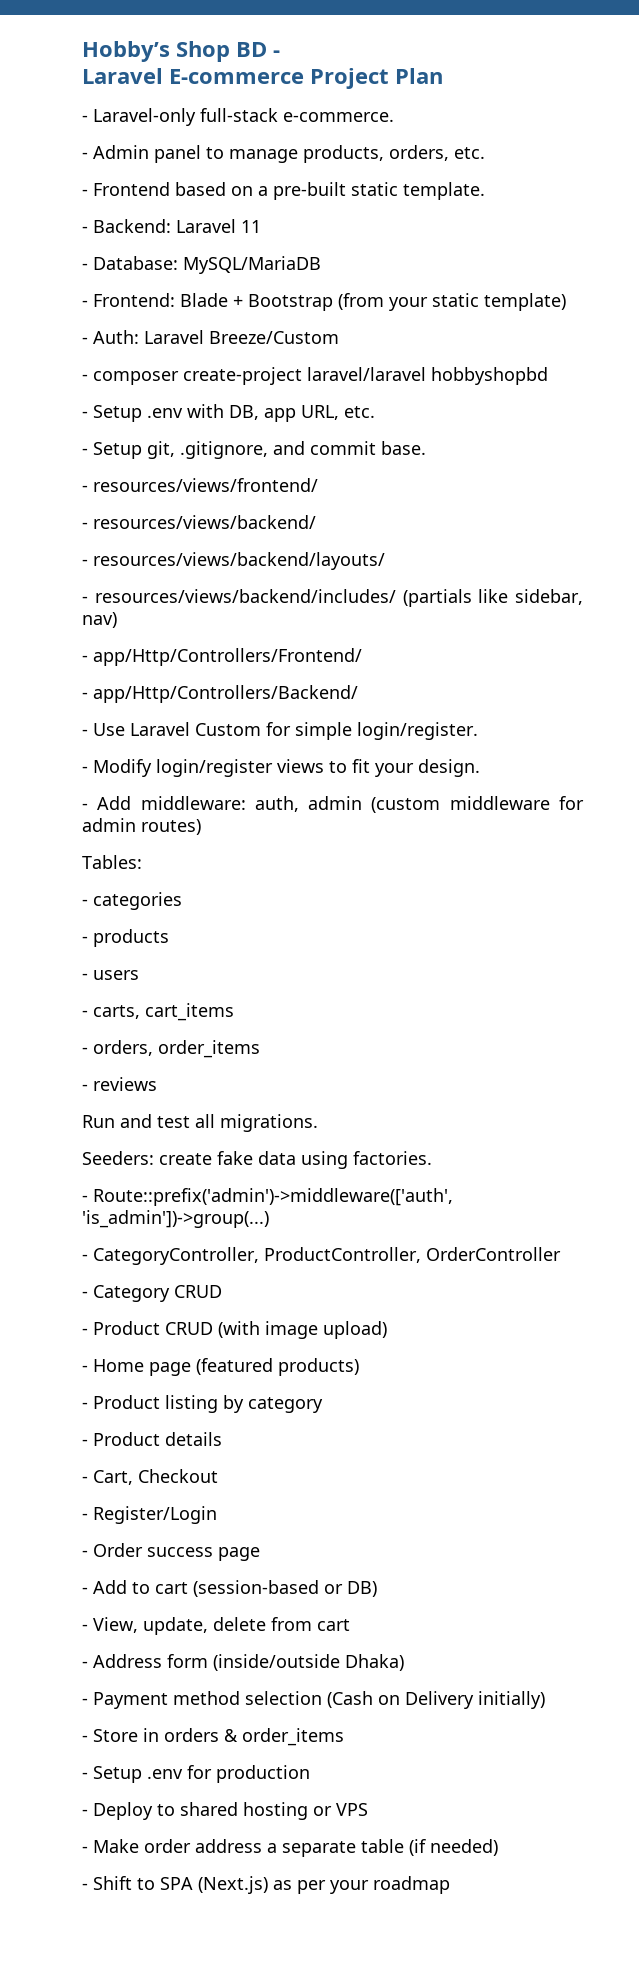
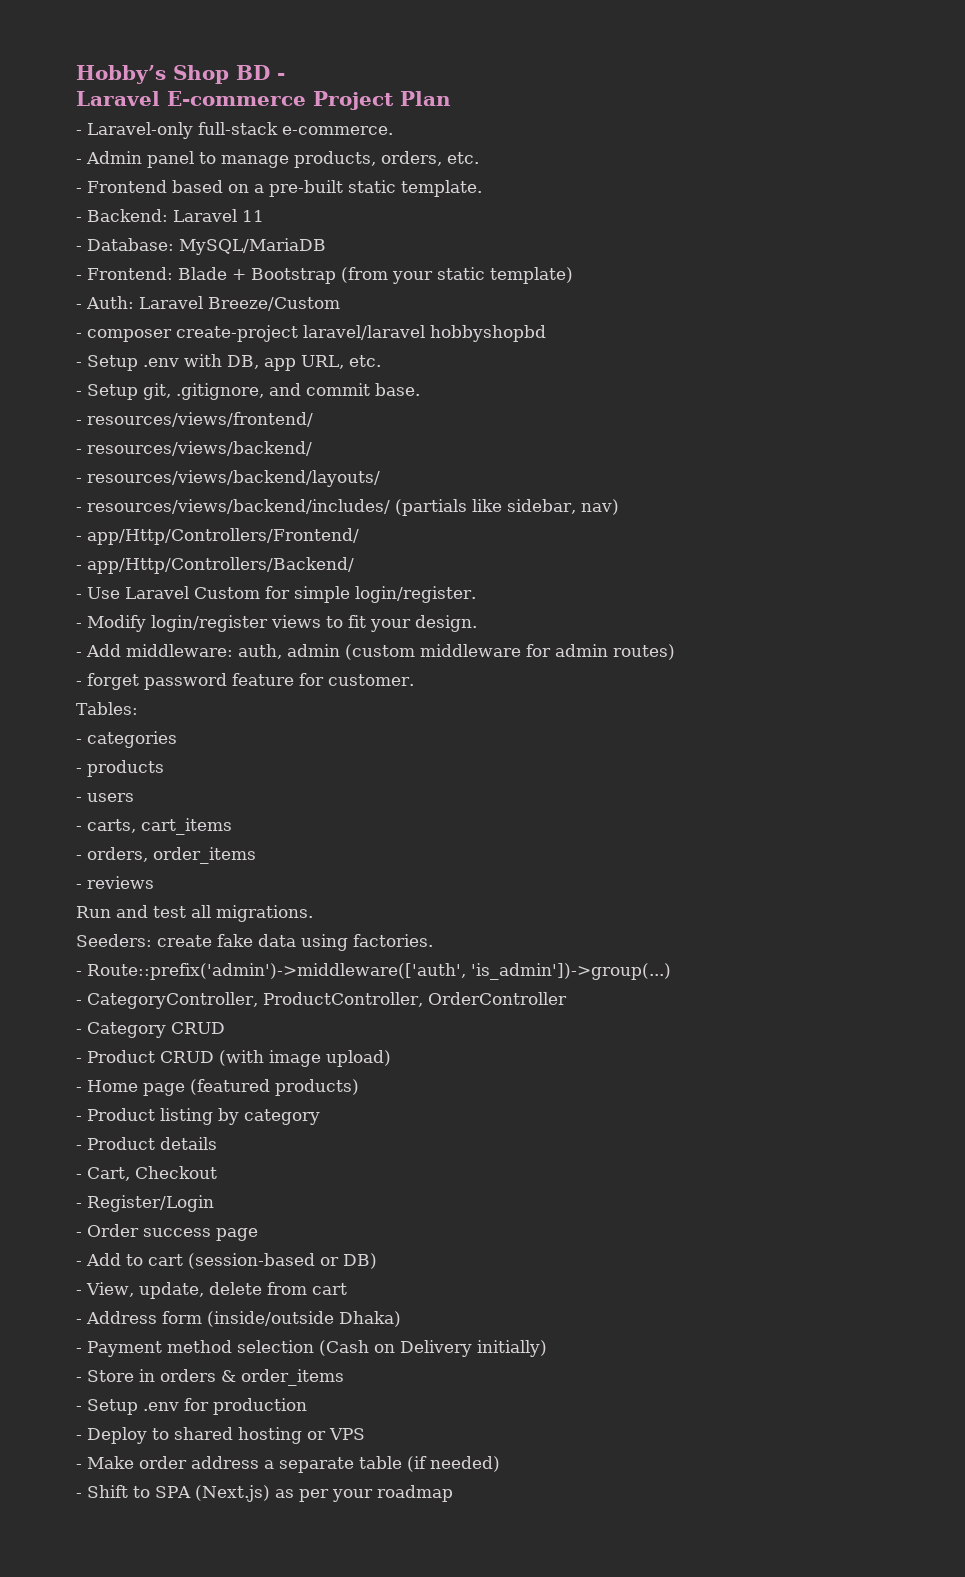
+ - forget password feature for customer.

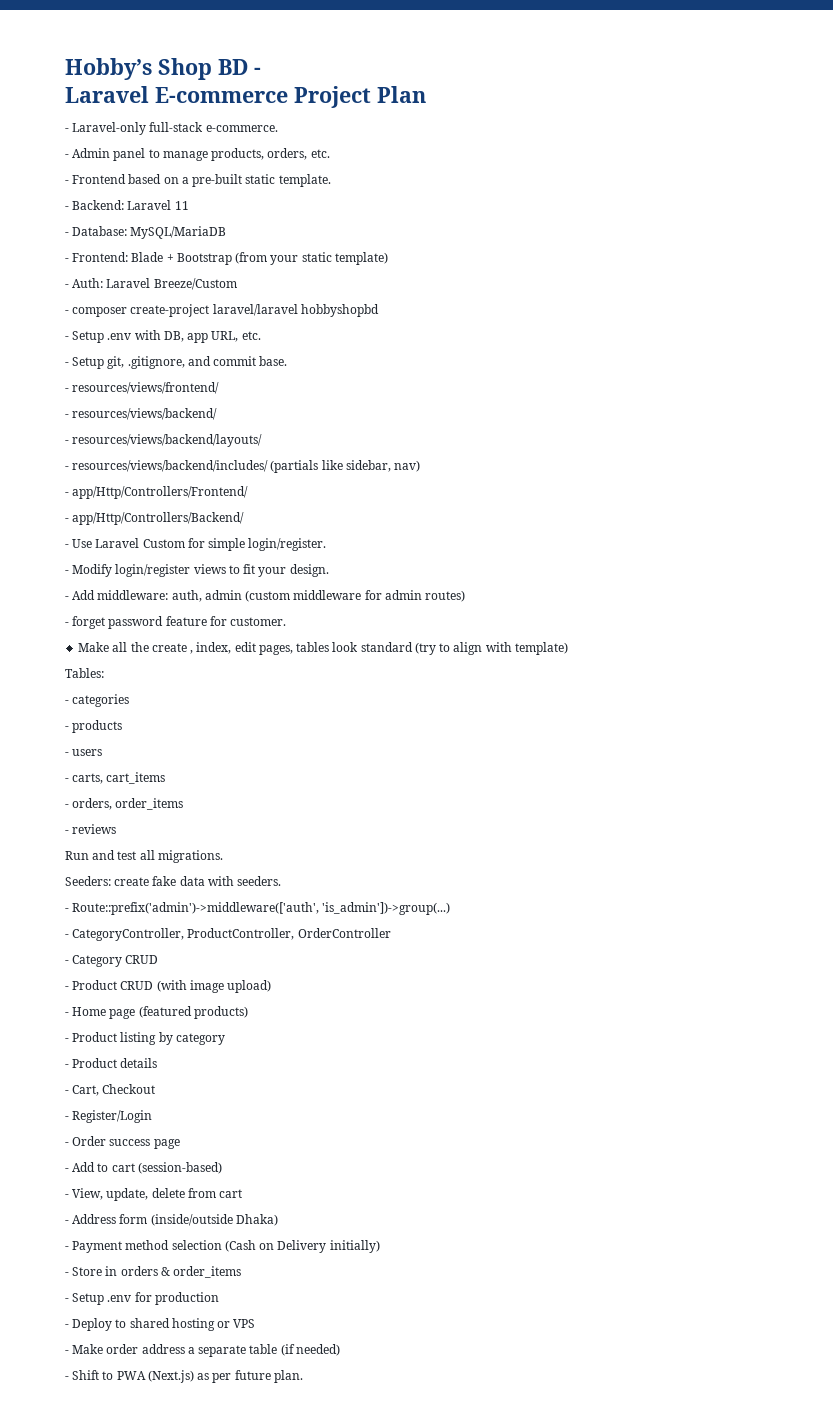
+ Make all the create , index, edit pages, tables look standard (try to align with template)
- Seeders: create fake data using factories.
+ Seeders: create fake data with seeders.
- - Add to cart (session-based or DB)
+ - Add to cart (session-based)
- - Shift to SPA (Next.js) as per your roadmap
+ - Shift to PWA (Next.js) as per future plan.

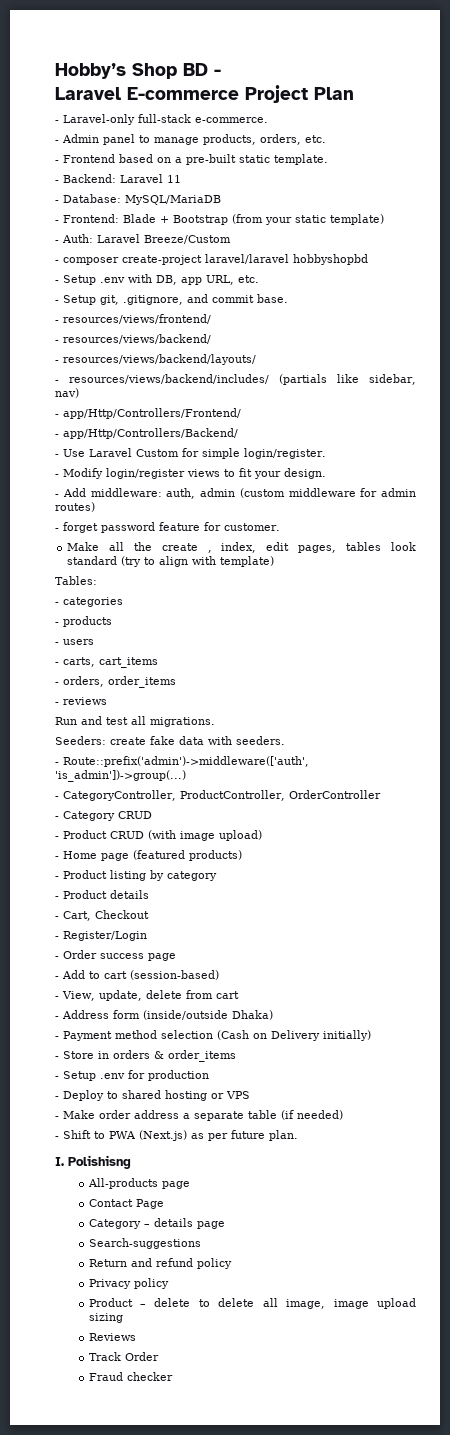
+ I. Polishisng
+ All-products page
+ Contact Page
+ Category – details page
+ Search-suggestions
+ Return and refund policy
+ Privacy policy
+ Product – delete to delete all image, image upload sizing
+ Reviews
+ Track Order
+ Fraud checker

